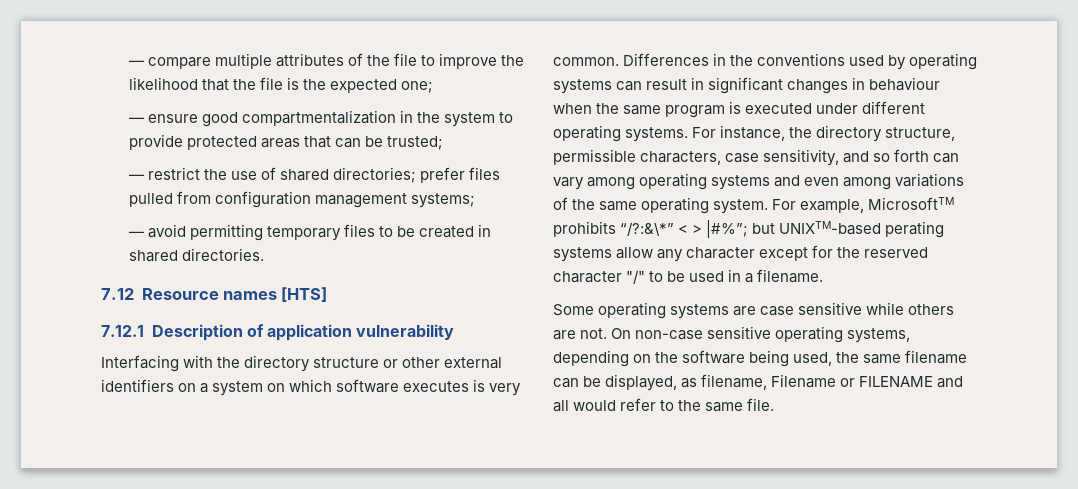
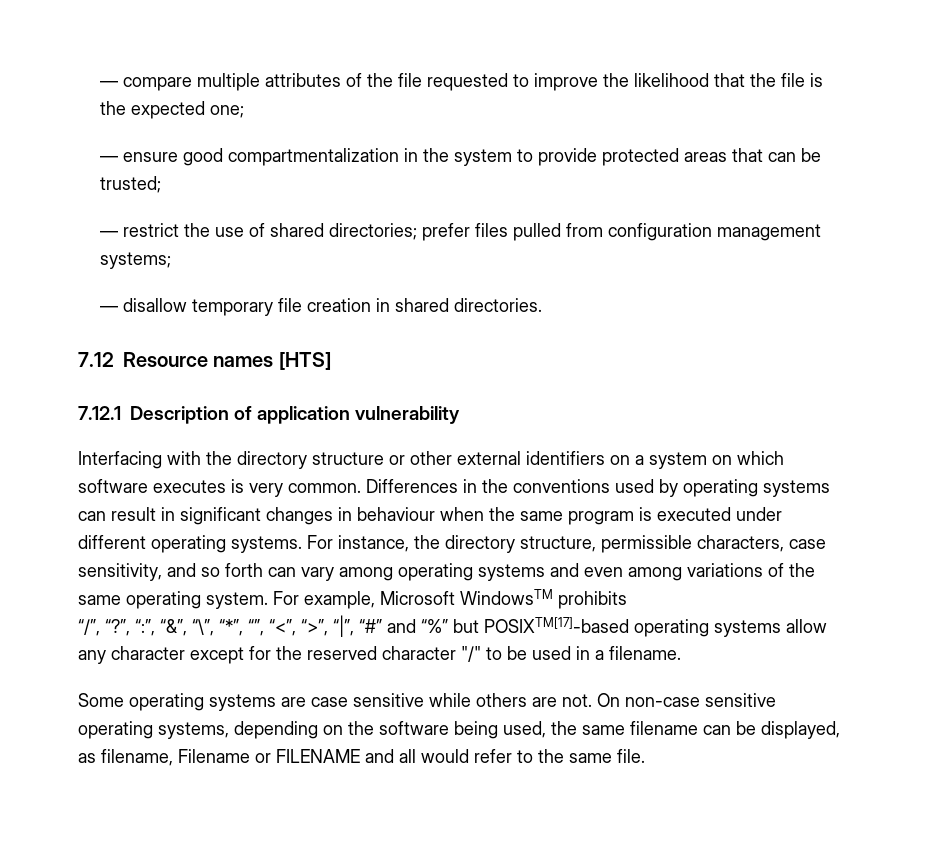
- — compare multiple attributes of the file to improve the likelihood that the file is the expected one;
+ — compare multiple attributes of the file requested to improve the likelihood that the file is the expected one;
- — avoid permitting temporary files to be created in shared directories.
+ — disallow temporary file creation in shared directories.
- For example, MicrosoftTM prohibits “/?:&\*” < > |#%”; but UNIXTM-based perating systems allow any character except for the reserved character "/" to be used in a filename.
+ For example, Microsoft WindowsTM prohibits
+ “/”, “?”, “:”, “&”, “\”, “*”, “”, “<”, “>”, “|”, “#” and “%” but POSIXTM[17]-based operating systems allow any character except for the reserved character "/" to be used in a filename.

